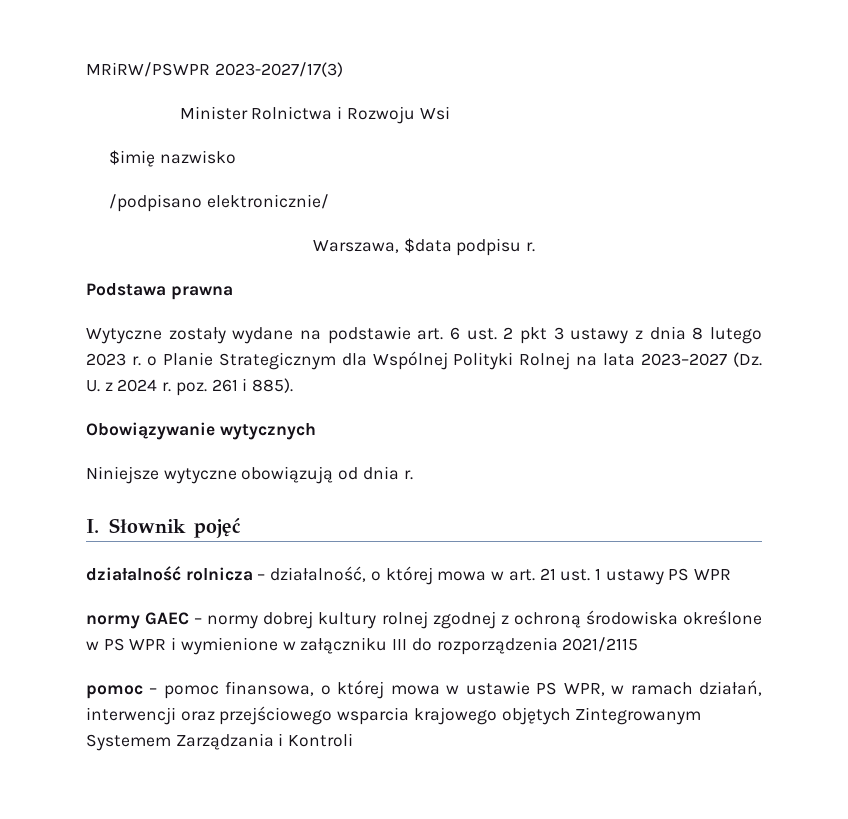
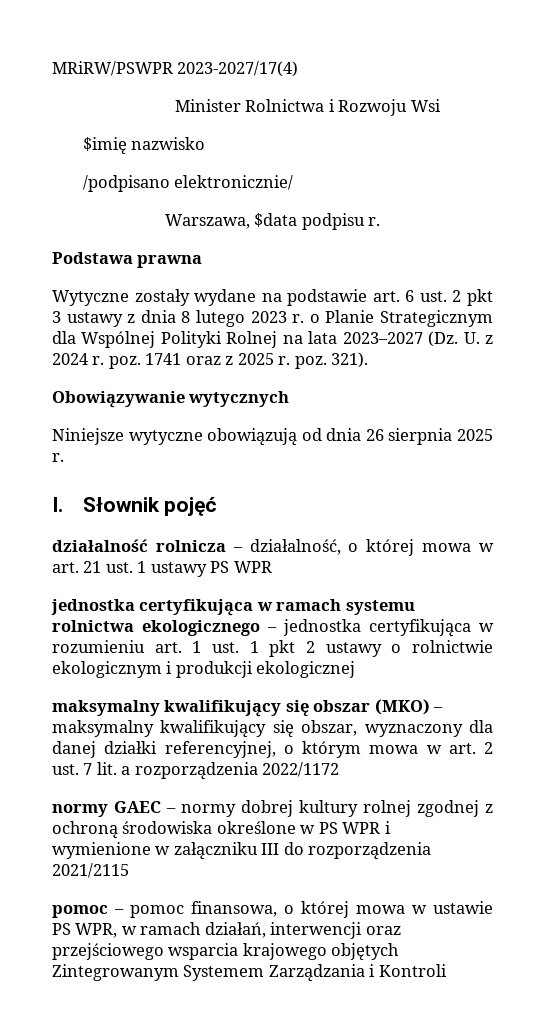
- MRiRW/PSWPR 2023-2027/17(3)
+ MRiRW/PSWPR 2023-2027/17(4)
- Wytyczne zostały wydane na podstawie art. 6 ust. 2 pkt 3 ustawy z dnia 8 lutego 2023 r. o Planie Strategicznym dla Wspólnej Polityki Rolnej na lata 2023–2027 (Dz. U. z 2024 r. poz. 261 i 885).
+ Wytyczne zostały wydane na podstawie art. 6 ust. 2 pkt 3 ustawy z dnia 8 lutego 2023 r. o Planie Strategicznym dla Wspólnej Polityki Rolnej na lata 2023–2027 (Dz. U. z 2024 r. poz. 1741 oraz z 2025 r. poz. 321).
- Niniejsze wytyczne obowiązują od dnia r.
+ Niniejsze wytyczne obowiązują od dnia 26 sierpnia 2025 r.
+ jednostka certyfikująca w ramach systemu rolnictwa ekologicznego – jednostka certyfikująca w rozumieniu art. 1 ust. 1 pkt 2 ustawy o rolnictwie ekologicznym i produkcji ekologicznej
+ maksymalny kwalifikujący się obszar (MKO) – maksymalny kwalifikujący się obszar, wyznaczony dla danej działki referencyjnej, o którym mowa w art. 2 ust. 7 lit. a rozporządzenia 2022/1172

